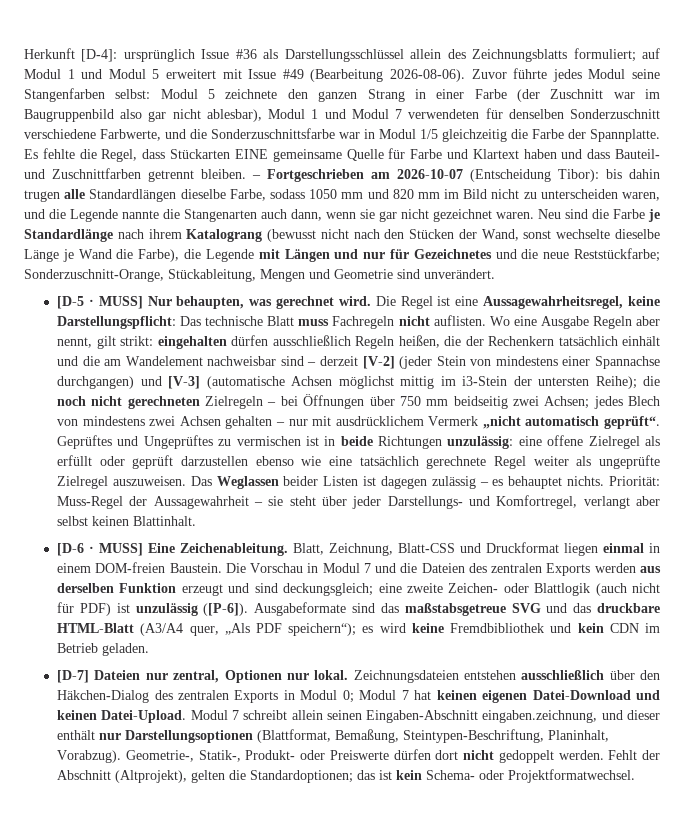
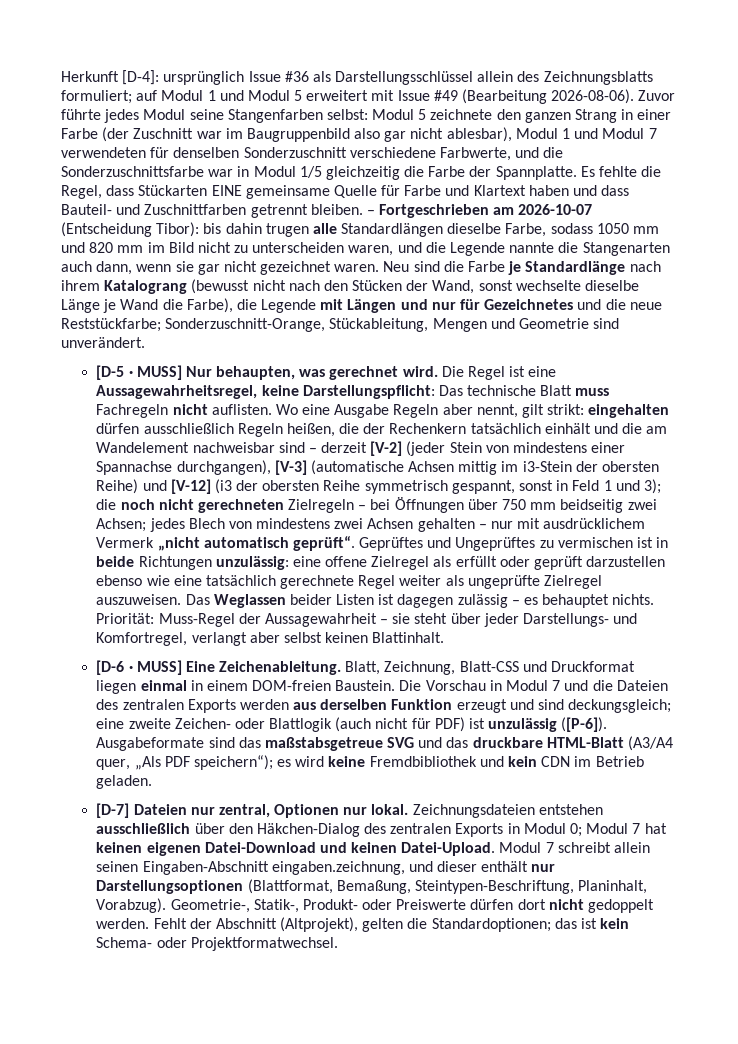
- eingehalten dürfen ausschließlich Regeln heißen, die der Rechenkern tatsächlich einhält und die am Wandelement nachweisbar sind – derzeit [V-2] (jeder Stein von mindestens einer Spannachse durchgangen) und [V-3] (automatische Achsen möglichst mittig im i3-Stein der untersten Reihe);
+ eingehalten dürfen ausschließlich Regeln heißen, die der Rechenkern tatsächlich einhält und die am Wandelement nachweisbar sind – derzeit [V-2] (jeder Stein von mindestens einer Spannachse durchgangen), [V-3] (automatische Achsen mittig im i3-Stein der obersten Reihe) und [V-12] (i3 der obersten Reihe symmetrisch gespannt, sonst in Feld 1 und 3);

